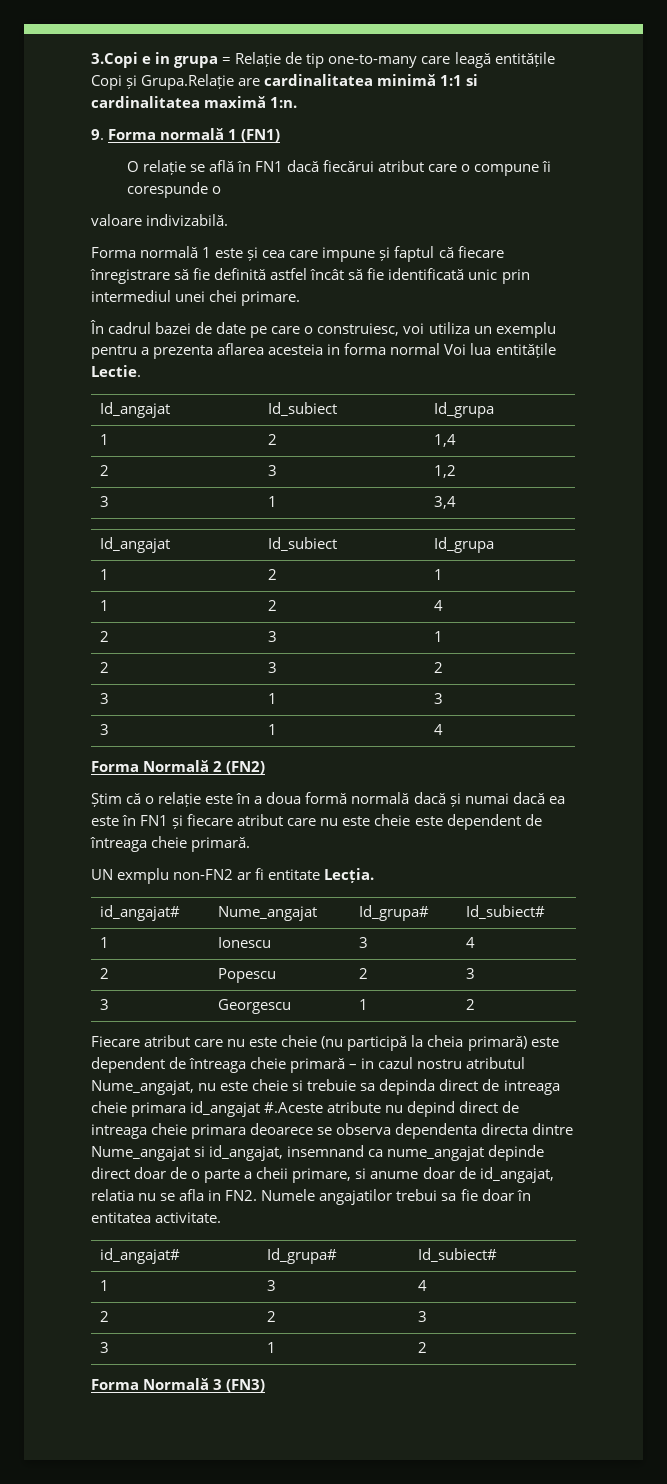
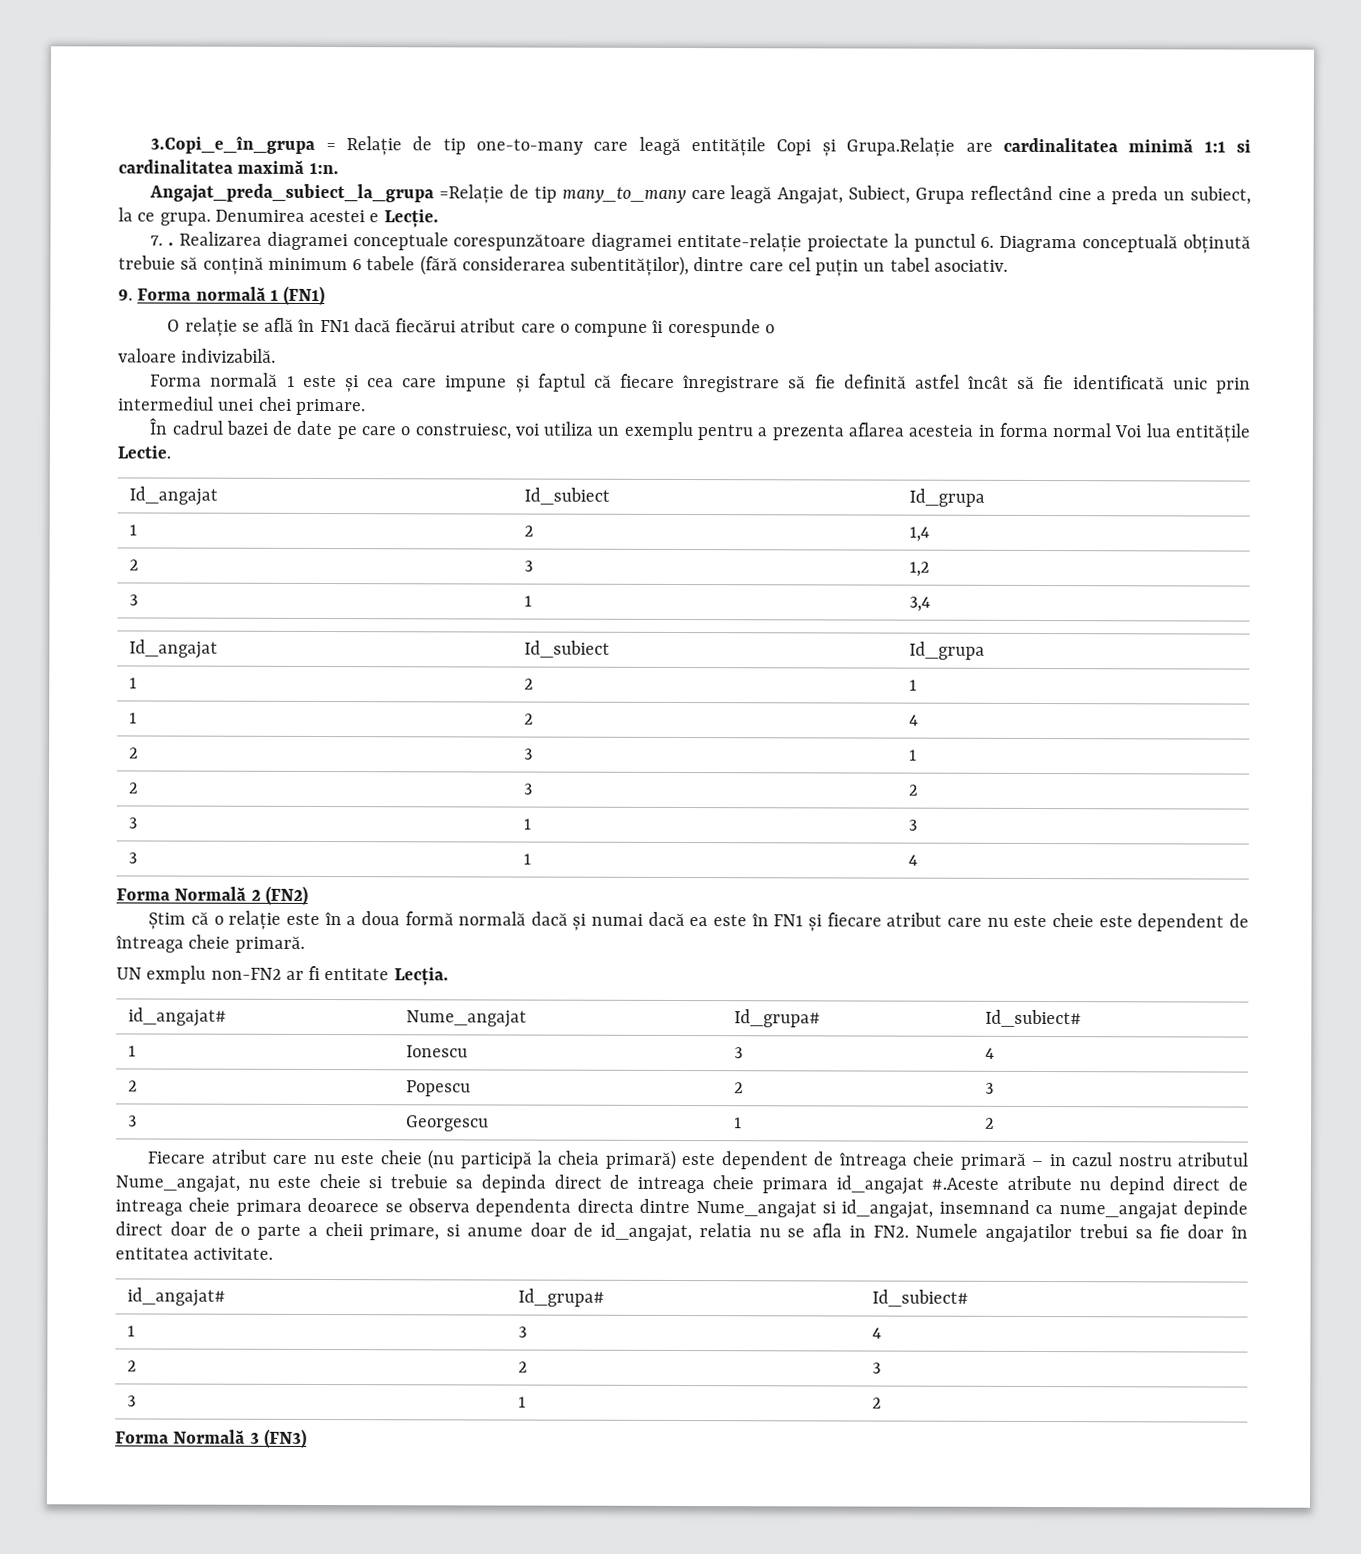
- 3.Copi e in grupa = Relație de tip one-to-many care leagă entitățile Copi și Grupa.Relație are cardinalitatea minimă 1:1 si cardinalitatea maximă 1:n.
+ 3.Copi_e_în_grupa = Relație de tip one-to-many care leagă entitățile Copi și Grupa.Relație are cardinalitatea minimă 1:1 si cardinalitatea maximă 1:n.
+ Angajat_preda_subiect_la_grupa =Relație de tip many_to_many care leagă Angajat, Subiect, Grupa reflectând cine a preda un subiect, la ce grupa. Denumirea acestei e Lecție.
+ 7. . Realizarea diagramei conceptuale corespunzătoare diagramei entitate-relație proiectate la punctul 6. Diagrama conceptuală obținută trebuie să conțină minimum 6 tabele (fără considerarea subentităților), dintre care cel puțin un tabel asociativ.

